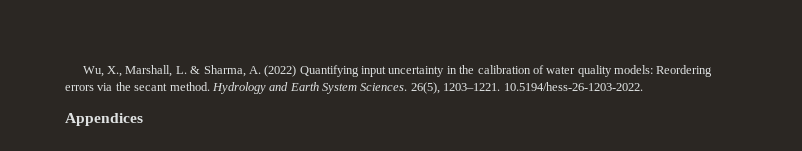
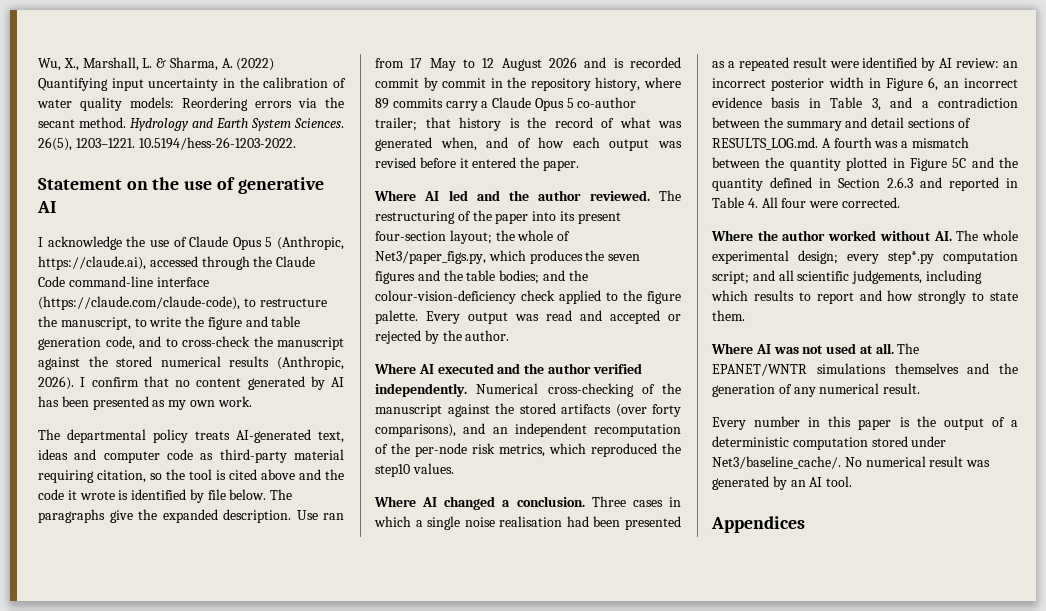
+ Statement on the use of generative AI
+ I acknowledge the use of Claude Opus 5 (Anthropic, https://claude.ai), accessed through the Claude Code command-line interface (https://claude.com/claude-code), to restructure the manuscript, to write the figure and table generation code, and to cross-check the manuscript against the stored numerical results (Anthropic, 2026). I confirm that no content generated by AI has been presented as my own work.
+ The departmental policy treats AI-generated text, ideas and computer code as third-party material requiring citation, so the tool is cited above and the code it wrote is identified by file below. The paragraphs give the expanded description. Use ran from 17 May to 12 August 2026 and is recorded commit by commit in the repository history, where 89 commits carry a Claude Opus 5 co-author trailer; that history is the record of what was generated when, and of how each output was revised before it entered the paper.
+ Where AI led and the author reviewed. The restructuring of the paper into its present four-section layout; the whole of Net3/paper_figs.py, which produces the seven figures and the table bodies; and the colour-vision-deficiency check applied to the figure palette. Every output was read and accepted or rejected by the author.
+ Where AI executed and the author verified independently. Numerical cross-checking of the manuscript against the stored artifacts (over forty comparisons), and an independent recomputation of the per-node risk metrics, which reproduced the step10 values.
+ Where AI changed a conclusion. Three cases in which a single noise realisation had been presented as a repeated result were identified by AI review: an incorrect posterior width in Figure 6, an incorrect evidence basis in Table 3, and a contradiction between the summary and detail sections of RESULTS_LOG.md. A fourth was a mismatch between the quantity plotted in Figure 5C and the quantity defined in Section 2.6.3 and reported in Table 4. All four were corrected.
+ Where the author worked without AI. The whole experimental design; every step*.py computation script; and all scientific judgements, including which results to report and how strongly to state them.
+ Where AI was not used at all. The EPANET/WNTR simulations themselves and the generation of any numerical result.
+ Every number in this paper is the output of a deterministic computation stored under Net3/baseline_cache/. No numerical result was generated by an AI tool.

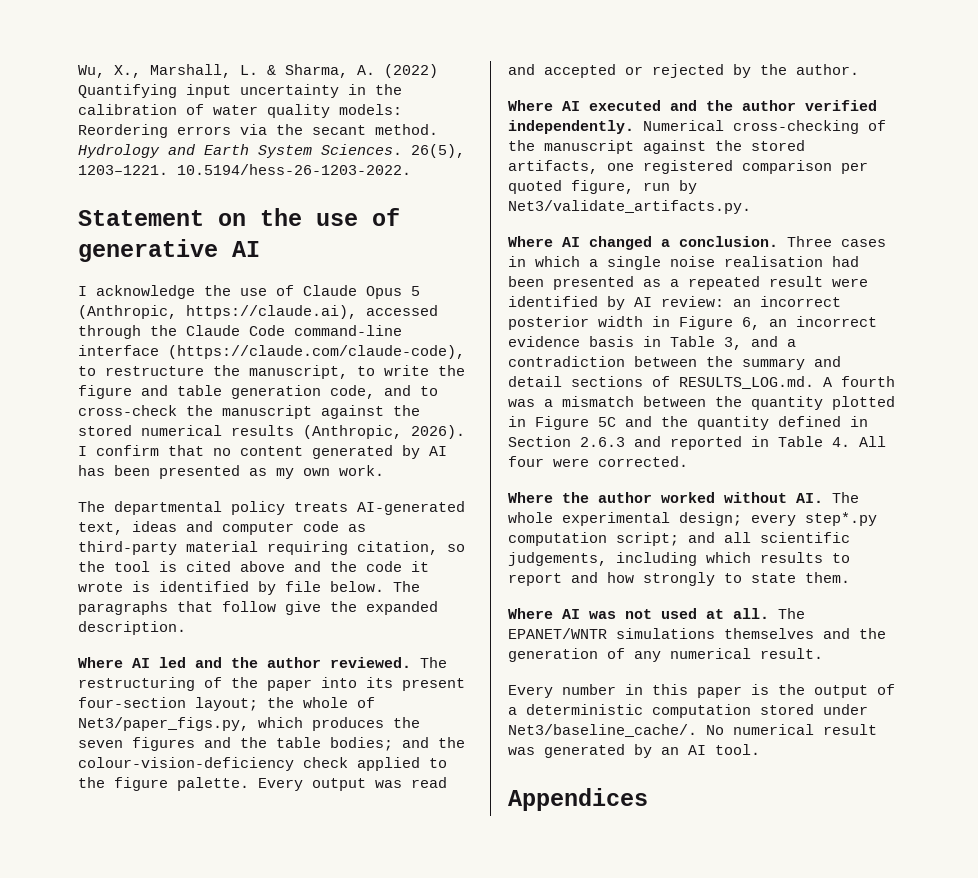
- The paragraphs give the expanded description. Use ran from 17 May to 12 August 2026 and is recorded commit by commit in the repository history, where 89 commits carry a Claude Opus 5 co-author trailer; that history is the record of what was generated when, and of how each output was revised before it entered the paper.
+ The paragraphs that follow give the expanded description.
- Numerical cross-checking of the manuscript against the stored artifacts (over forty comparisons), and an independent recomputation of the per-node risk metrics, which reproduced the step10 values.
+ Numerical cross-checking of the manuscript against the stored artifacts, one registered comparison per quoted figure, run by Net3/validate_artifacts.py.

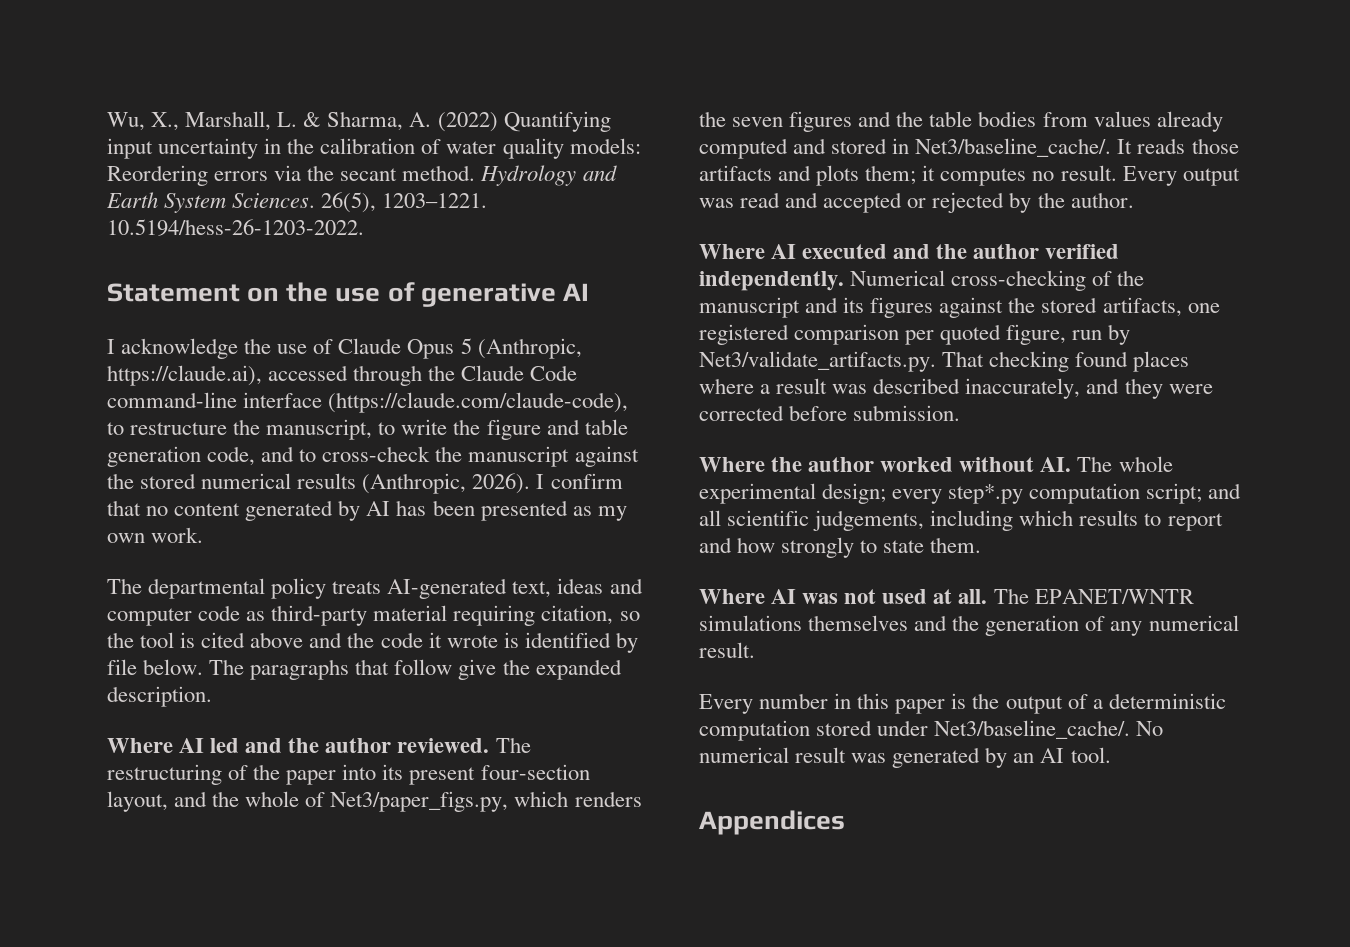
- The restructuring of the paper into its present four-section layout; the whole of Net3/paper_figs.py, which produces the seven figures and the table bodies; and the colour-vision-deficiency check applied to the figure palette.
+ The restructuring of the paper into its present four-section layout, and the whole of Net3/paper_figs.py, which renders the seven figures and the table bodies from values already computed and stored in Net3/baseline_cache/. It reads those artifacts and plots them; it computes no result.
- Numerical cross-checking of the manuscript against the stored artifacts, one registered comparison per quoted figure, run by Net3/validate_artifacts.py.
- Where AI changed a conclusion. Three cases in which a single noise realisation had been presented as a repeated result were identified by AI review: an incorrect posterior width in Figure 6, an incorrect evidence basis in Table 3, and a contradiction between the summary and detail sections of RESULTS_LOG.md. A fourth was a mismatch between the quantity plotted in Figure 5C and the quantity defined in Section 2.6.3 and reported in Table 4. All four were corrected.
+ Numerical cross-checking of the manuscript and its figures against the stored artifacts, one registered comparison per quoted figure, run by Net3/validate_artifacts.py. That checking found places where a result was described inaccurately, and they were corrected before submission.

